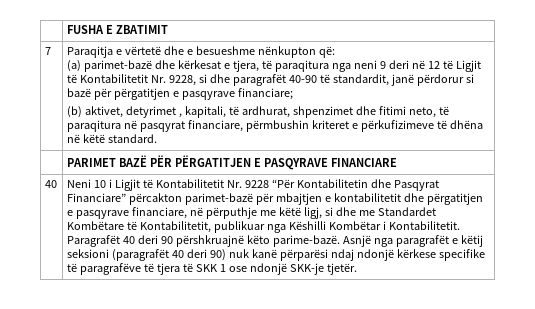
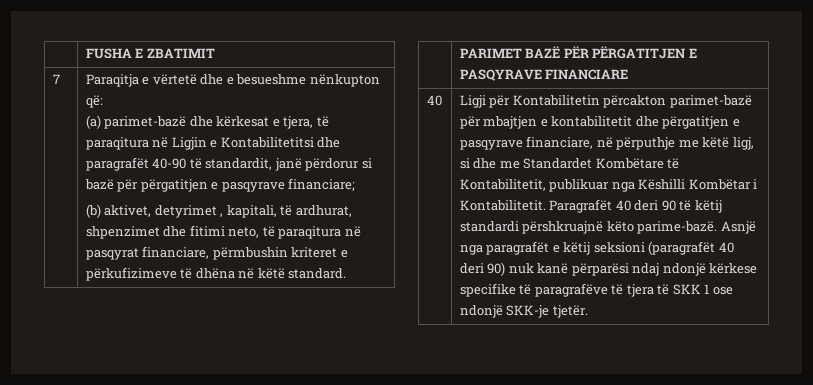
- (a) parimet-bazë dhe kërkesat e tjera, të paraqitura nga neni 9 deri në 12 të Ligjit të Kontabilitetit Nr. 9228, si dhe paragrafët 40-90 të standardit, janë përdorur si bazë për përgatitjen e pasqyrave financiare;
+ (a) parimet-bazë dhe kërkesat e tjera, të paraqitura në Ligjin e Kontabilitetitsi dhe paragrafët 40-90 të standardit, janë përdorur si bazë për përgatitjen e pasqyrave financiare;
- Neni 10 i Ligjit të Kontabilitetit Nr. 9228 “Për Kontabilitetin dhe Pasqyrat Financiare” përcakton parimet-bazë për mbajtjen e kontabilitetit dhe përgatitjen e pasqyrave financiare, në përputhje me këtë ligj, si dhe me Standardet Kombëtare të Kontabilitetit, publikuar nga Këshilli Kombëtar i Kontabilitetit.
+ Ligji për Kontabilitetin përcakton parimet-bazë për mbajtjen e kontabilitetit dhe përgatitjen e pasqyrave financiare, në përputhje me këtë ligj, si dhe me Standardet Kombëtare të Kontabilitetit, publikuar nga Këshilli Kombëtar i Kontabilitetit.
- Paragrafët 40 deri 90 përshkruajnë këto parime-bazë.
+ Paragrafët 40 deri 90 të këtij standardi përshkruajnë këto parime-bazë.

